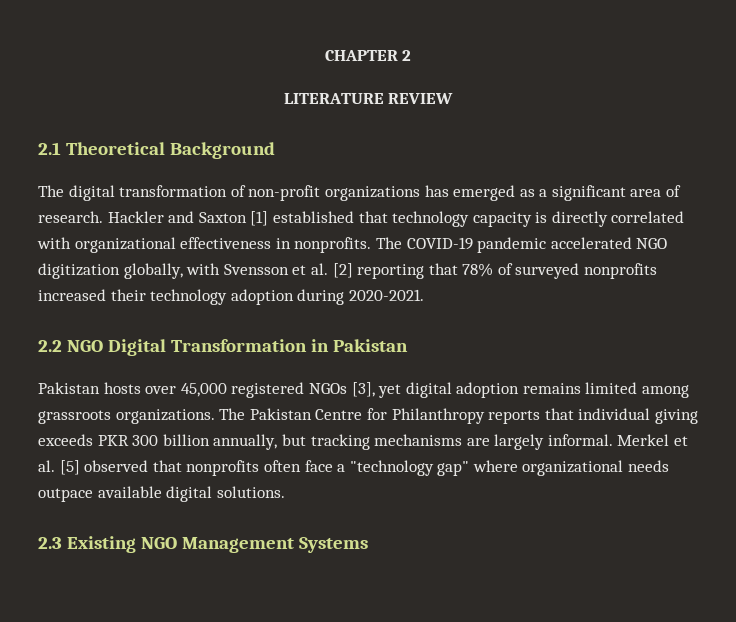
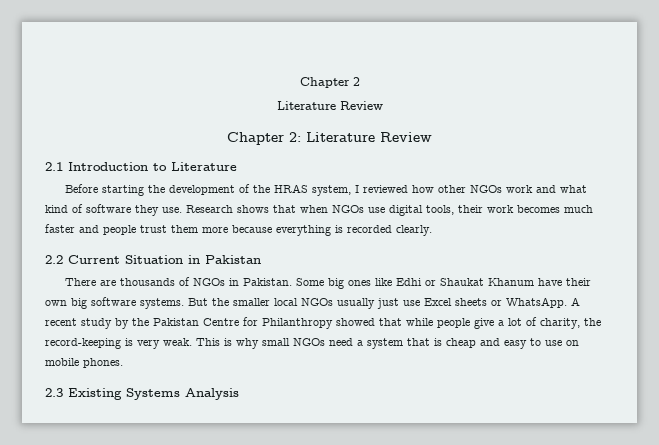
- CHAPTER 2
- LITERATURE REVIEW
- 2.1 Theoretical Background
- The digital transformation of non-profit organizations has emerged as a significant area of research. Hackler and Saxton [1] established that technology capacity is directly correlated with organizational effectiveness in nonprofits. The COVID-19 pandemic accelerated NGO digitization globally, with Svensson et al. [2] reporting that 78% of surveyed nonprofits increased their technology adoption during 2020-2021.
- 2.2 NGO Digital Transformation in Pakistan
- Pakistan hosts over 45,000 registered NGOs [3], yet digital adoption remains limited among grassroots organizations. The Pakistan Centre for Philanthropy reports that individual giving exceeds PKR 300 billion annually, but tracking mechanisms are largely informal. Merkel et al. [5] observed that nonprofits often face a "technology gap" where organizational needs outpace available digital solutions.
+ Chapter 2
+ Literature Review
+ Chapter 2: Literature Review
+ 2.1 Introduction to Literature
+ Before starting the development of the HRAS system, I reviewed how other NGOs work and what kind of software they use. Research shows that when NGOs use digital tools, their work becomes much faster and people trust them more because everything is recorded clearly.
+ 2.2 Current Situation in Pakistan
+ There are thousands of NGOs in Pakistan. Some big ones like Edhi or Shaukat Khanum have their own big software systems. But the smaller local NGOs usually just use Excel sheets or WhatsApp. A recent study by the Pakistan Centre for Philanthropy showed that while people give a lot of charity, the record-keeping is very weak. This is why small NGOs need a system that is cheap and easy to use on mobile phones.
- 2.3 Existing NGO Management Systems
+ 2.3 Existing Systems Analysis

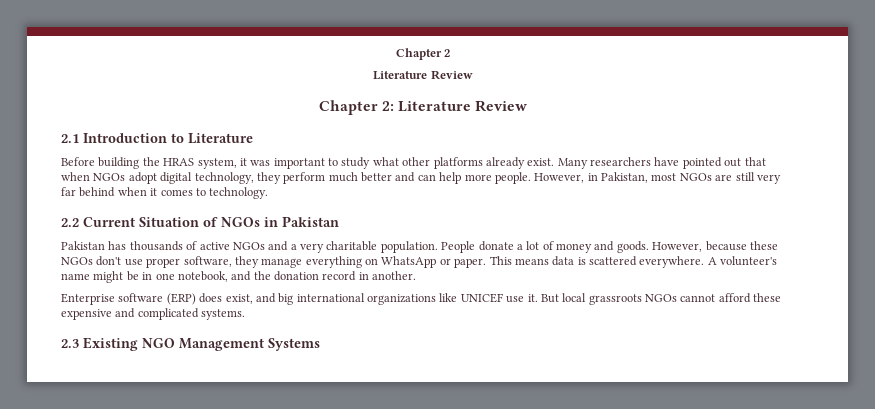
- Before starting the development of the HRAS system, I reviewed how other NGOs work and what kind of software they use. Research shows that when NGOs use digital tools, their work becomes much faster and people trust them more because everything is recorded clearly.
+ Before building the HRAS system, it was important to study what other platforms already exist. Many researchers have pointed out that when NGOs adopt digital technology, they perform much better and can help more people. However, in Pakistan, most NGOs are still very far behind when it comes to technology.
- 2.2 Current Situation in Pakistan
+ 2.2 Current Situation of NGOs in Pakistan
- There are thousands of NGOs in Pakistan. Some big ones like Edhi or Shaukat Khanum have their own big software systems. But the smaller local NGOs usually just use Excel sheets or WhatsApp. A recent study by the Pakistan Centre for Philanthropy showed that while people give a lot of charity, the record-keeping is very weak. This is why small NGOs need a system that is cheap and easy to use on mobile phones.
+ Pakistan has thousands of active NGOs and a very charitable population. People donate a lot of money and goods. However, because these NGOs don't use proper software, they manage everything on WhatsApp or paper. This means data is scattered everywhere. A volunteer's name might be in one notebook, and the donation record in another.
+ Enterprise software (ERP) does exist, and big international organizations like UNICEF use it. But local grassroots NGOs cannot afford these expensive and complicated systems.
- 2.3 Existing Systems Analysis
+ 2.3 Existing NGO Management Systems

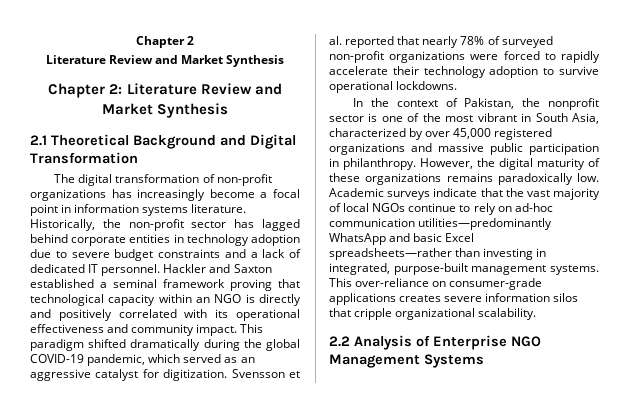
  Chapter 2
- Literature Review
+ Literature Review and Market Synthesis
- Chapter 2: Literature Review
- 2.1 Introduction to Literature
- Before building the HRAS system, it was important to study what other platforms already exist. Many researchers have pointed out that when NGOs adopt digital technology, they perform much better and can help more people. However, in Pakistan, most NGOs are still very far behind when it comes to technology.
- 2.2 Current Situation of NGOs in Pakistan
- Pakistan has thousands of active NGOs and a very charitable population. People donate a lot of money and goods. However, because these NGOs don't use proper software, they manage everything on WhatsApp or paper. This means data is scattered everywhere. A volunteer's name might be in one notebook, and the donation record in another.
- Enterprise software (ERP) does exist, and big international organizations like UNICEF use it. But local grassroots NGOs cannot afford these expensive and complicated systems.
- 2.3 Existing NGO Management Systems
+ Chapter 2: Literature Review and Market Synthesis
+ 2.1 Theoretical Background and Digital Transformation
+ The digital transformation of non-profit organizations has increasingly become a focal point in information systems literature. Historically, the non-profit sector has lagged behind corporate entities in technology adoption due to severe budget constraints and a lack of dedicated IT personnel. Hackler and Saxton established a seminal framework proving that technological capacity within an NGO is directly and positively correlated with its operational effectiveness and community impact. This paradigm shifted dramatically during the global COVID-19 pandemic, which served as an aggressive catalyst for digitization. Svensson et al. reported that nearly 78% of surveyed non-profit organizations were forced to rapidly accelerate their technology adoption to survive operational lockdowns.
+ In the context of Pakistan, the nonprofit sector is one of the most vibrant in South Asia, characterized by over 45,000 registered organizations and massive public participation in philanthropy. However, the digital maturity of these organizations remains paradoxically low. Academic surveys indicate that the vast majority of local NGOs continue to rely on ad-hoc communication utilities—predominantly WhatsApp and basic Excel spreadsheets—rather than investing in integrated, purpose-built management systems. This over-reliance on consumer-grade applications creates severe information silos that cripple organizational scalability.
+ 2.2 Analysis of Enterprise NGO Management Systems

